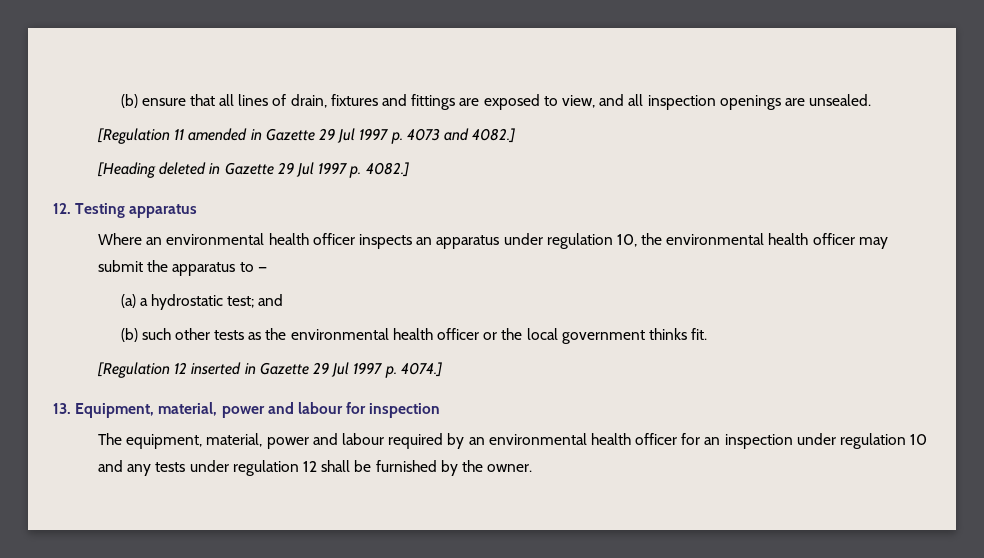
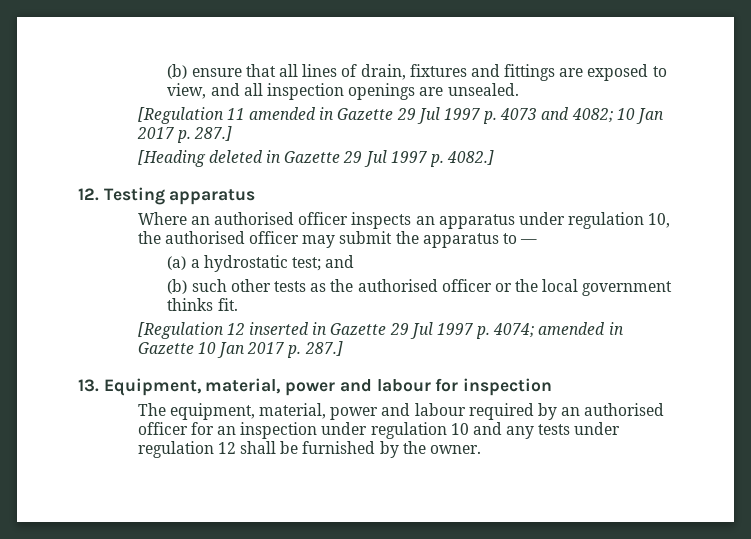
- [Regulation 11 amended in Gazette 29 Jul 1997 p. 4073 and 4082.]
+ [Regulation 11 amended in Gazette 29 Jul 1997 p. 4073 and 4082; 10 Jan 2017 p. 287.]
- Where an environmental health officer inspects an apparatus under regulation 10, the environmental health officer may submit the apparatus to —
+ Where an authorised officer inspects an apparatus under regulation 10, the authorised officer may submit the apparatus to —
- (b) such other tests as the environmental health officer or the local government thinks fit.
+ (b) such other tests as the authorised officer or the local government thinks fit.
- [Regulation 12 inserted in Gazette 29 Jul 1997 p. 4074.]
+ [Regulation 12 inserted in Gazette 29 Jul 1997 p. 4074; amended in Gazette 10 Jan 2017 p. 287.]
- The equipment, material, power and labour required by an environmental health officer for an inspection under regulation 10 and any tests under regulation 12 shall be furnished by the owner.
+ The equipment, material, power and labour required by an authorised officer for an inspection under regulation 10 and any tests under regulation 12 shall be furnished by the owner.

